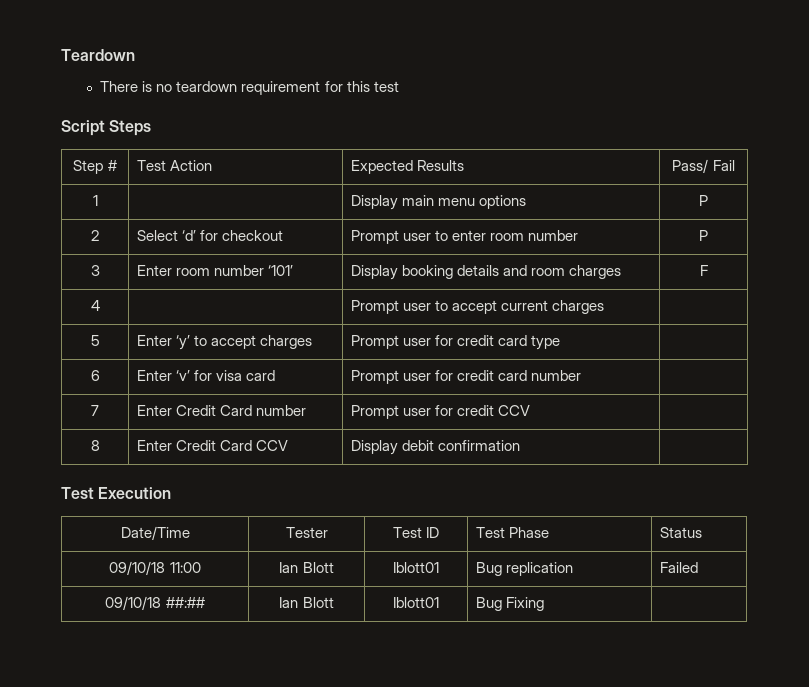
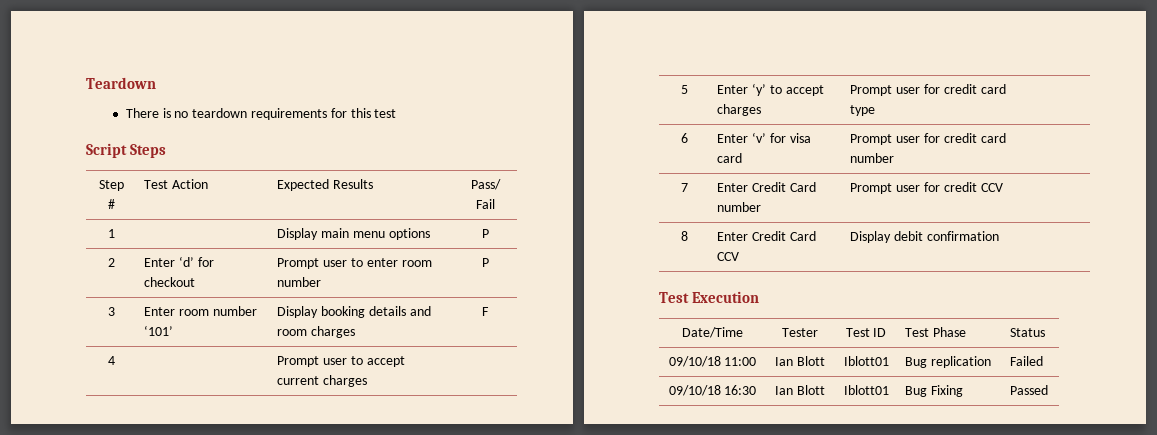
- There is no teardown requirement for this test
+ There is no teardown requirements for this test
- 2 | Select ‘d’ for checkout | Prompt user to enter room number | P
+ 2 | Enter ‘d’ for checkout | Prompt user to enter room number | P
- 09/10/18 ##:## | Ian Blott | Iblott01 | Bug Fixing |
+ 09/10/18 16:30 | Ian Blott | Iblott01 | Bug Fixing | Passed

